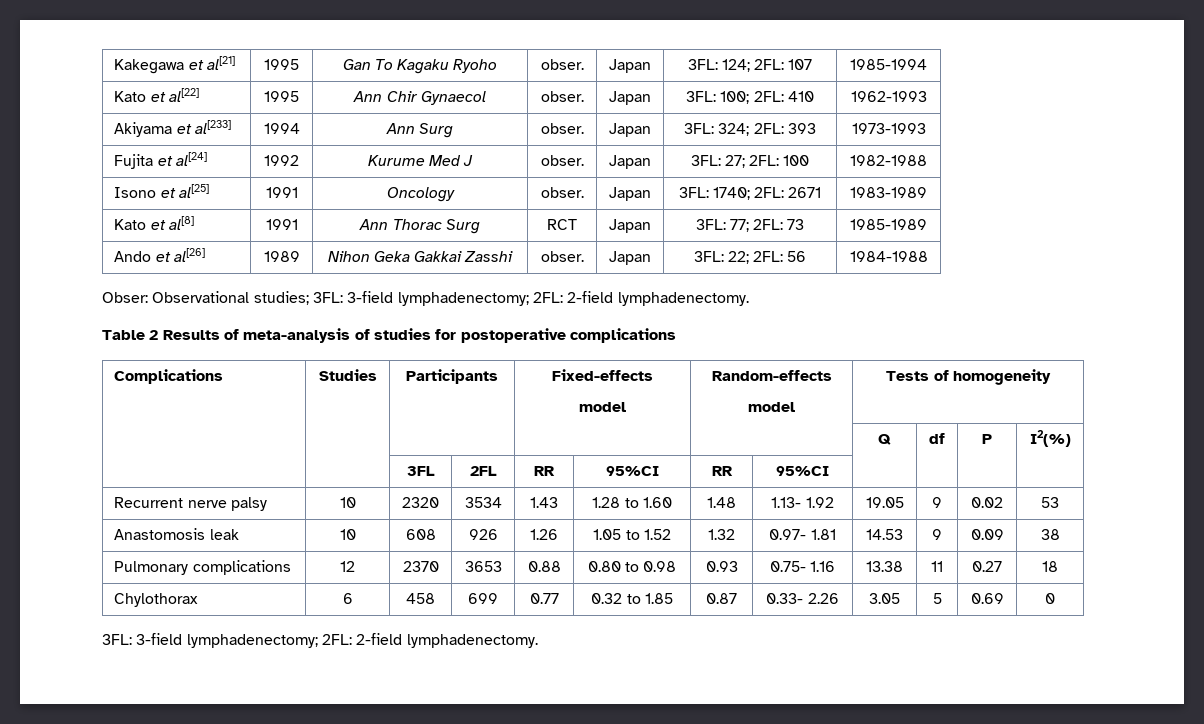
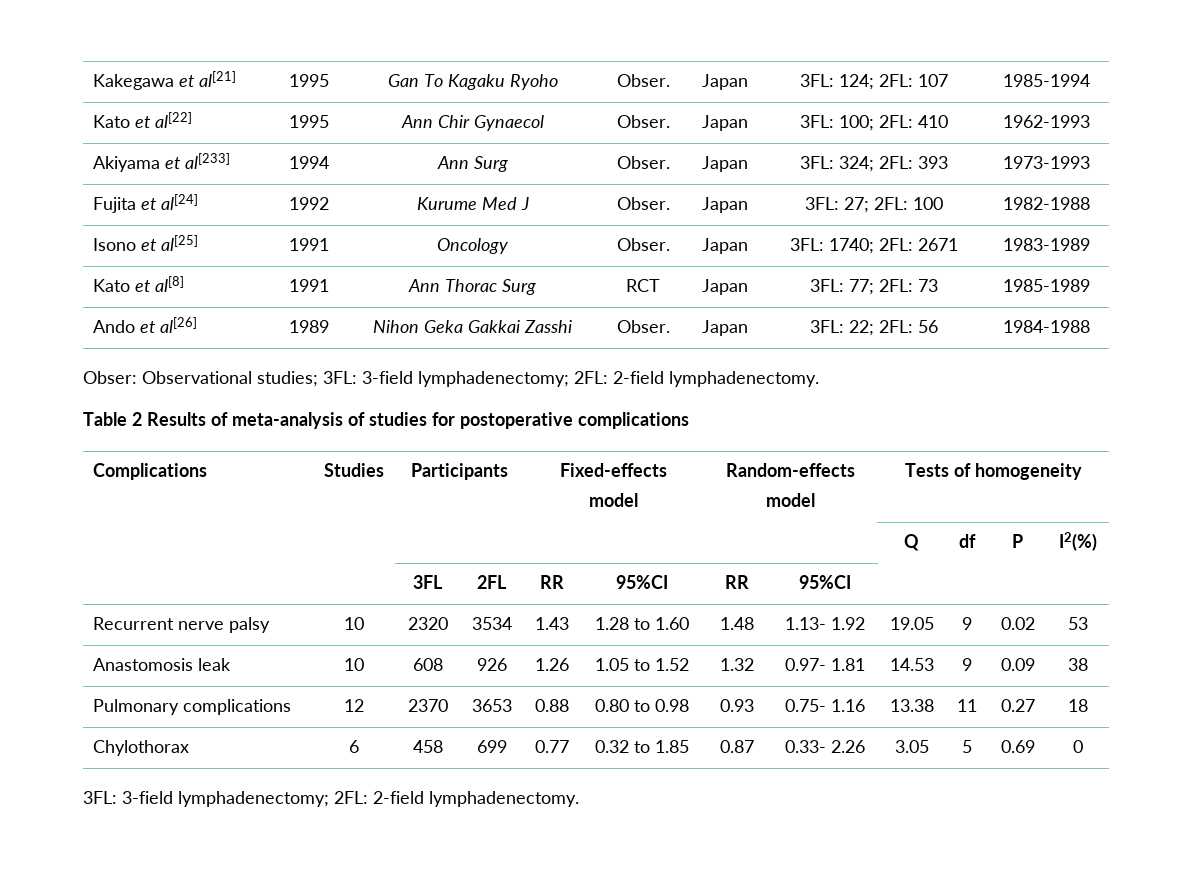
- Kakegawa et al[21] | 1995 | Gan To Kagaku Ryoho | obser. | Japan | 3FL: 124; 2FL: 107 | 1985-1994
+ Kakegawa et al[21] | 1995 | Gan To Kagaku Ryoho | Obser. | Japan | 3FL: 124; 2FL: 107 | 1985-1994
- Kato et al[22] | 1995 | Ann Chir Gynaecol | obser. | Japan | 3FL: 100; 2FL: 410 | 1962-1993
+ Kato et al[22] | 1995 | Ann Chir Gynaecol | Obser. | Japan | 3FL: 100; 2FL: 410 | 1962-1993
- Akiyama et al[233] | 1994 | Ann Surg | obser. | Japan | 3FL: 324; 2FL: 393 | 1973-1993
+ Akiyama et al[233] | 1994 | Ann Surg | Obser. | Japan | 3FL: 324; 2FL: 393 | 1973-1993
- Fujita et al[24] | 1992 | Kurume Med J | obser. | Japan | 3FL: 27; 2FL: 100 | 1982-1988
+ Fujita et al[24] | 1992 | Kurume Med J | Obser. | Japan | 3FL: 27; 2FL: 100 | 1982-1988
- Isono et al[25] | 1991 | Oncology | obser. | Japan | 3FL: 1740; 2FL: 2671 | 1983-1989
+ Isono et al[25] | 1991 | Oncology | Obser. | Japan | 3FL: 1740; 2FL: 2671 | 1983-1989
- Ando et al[26] | 1989 | Nihon Geka Gakkai Zasshi | obser. | Japan | 3FL: 22; 2FL: 56 | 1984-1988
+ Ando et al[26] | 1989 | Nihon Geka Gakkai Zasshi | Obser. | Japan | 3FL: 22; 2FL: 56 | 1984-1988

